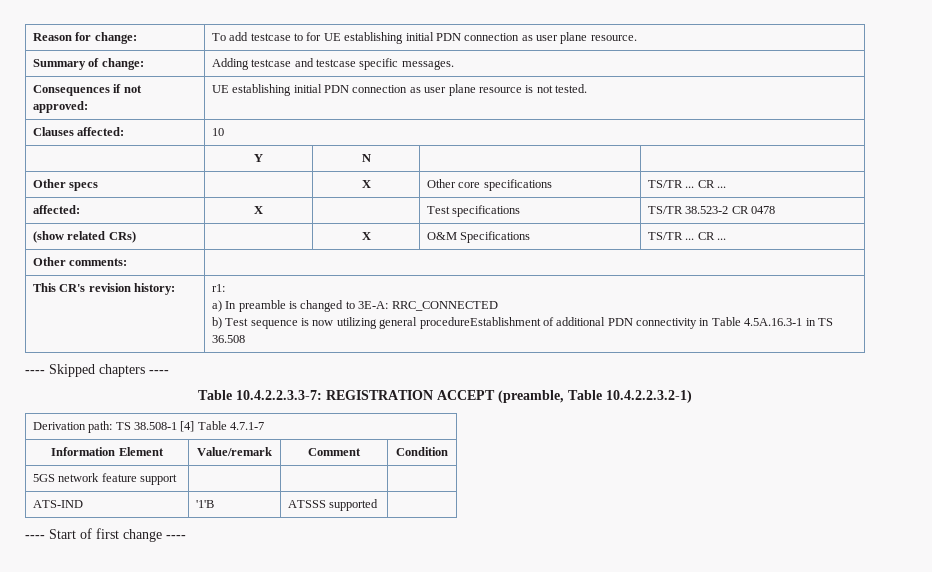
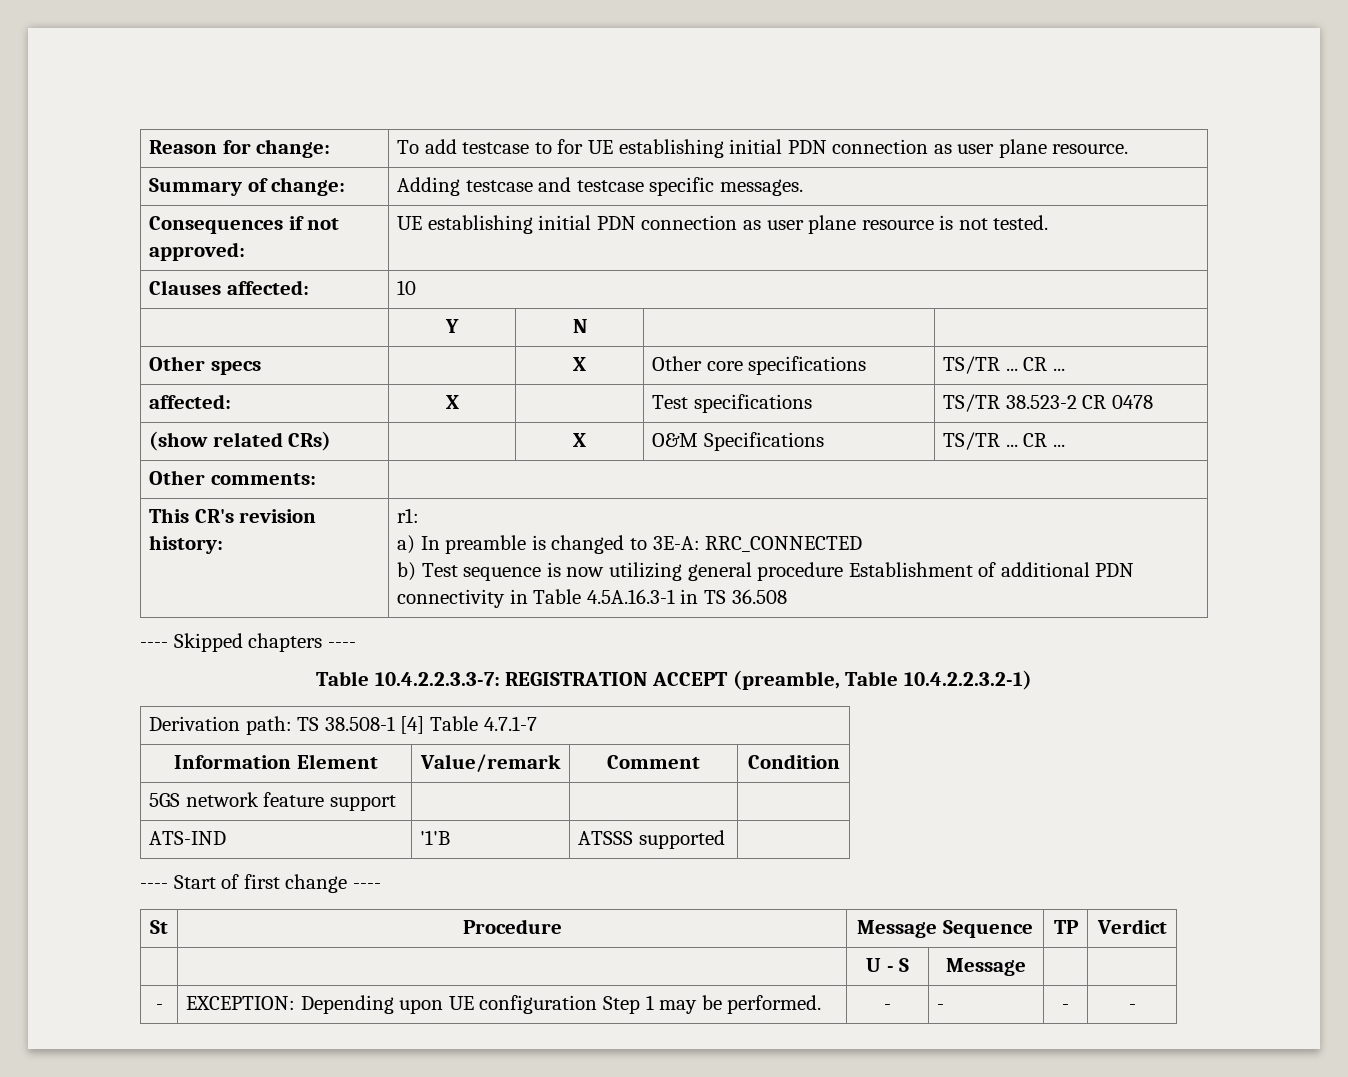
  This CR's revision history: | r1:
  a) In preamble is changed to 3E-A: RRC_CONNECTED
- b) Test sequence is now utilizing general procedureEstablishment of additional PDN connectivity in Table 4.5A.16.3-1 in TS 36.508
+ b) Test sequence is now utilizing general procedure Establishment of additional PDN connectivity in Table 4.5A.16.3-1 in TS 36.508
+ St | Procedure | Message Sequence | TP | Verdict
+ | | U - S | Message | |
+ - | EXCEPTION: Depending upon UE configuration Step 1 may be performed. | - | - | - | -

